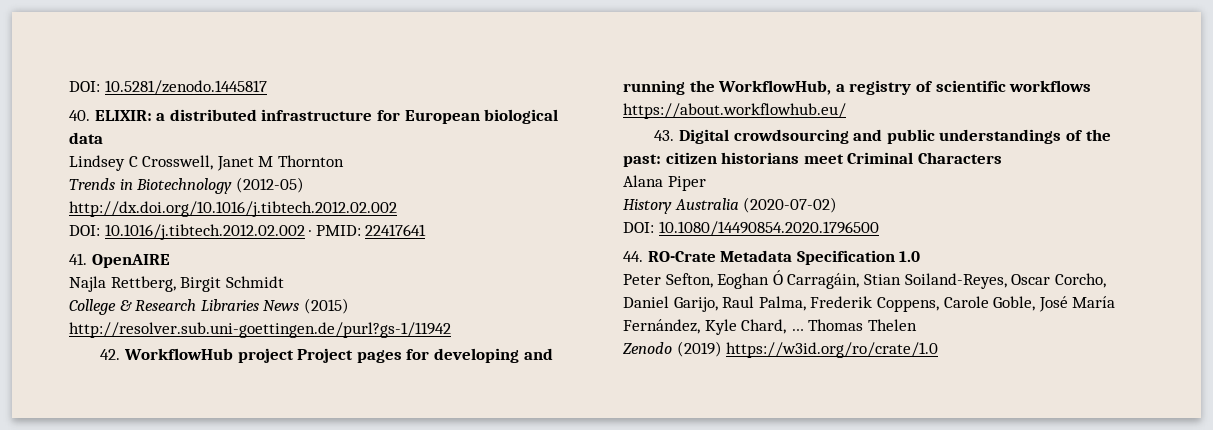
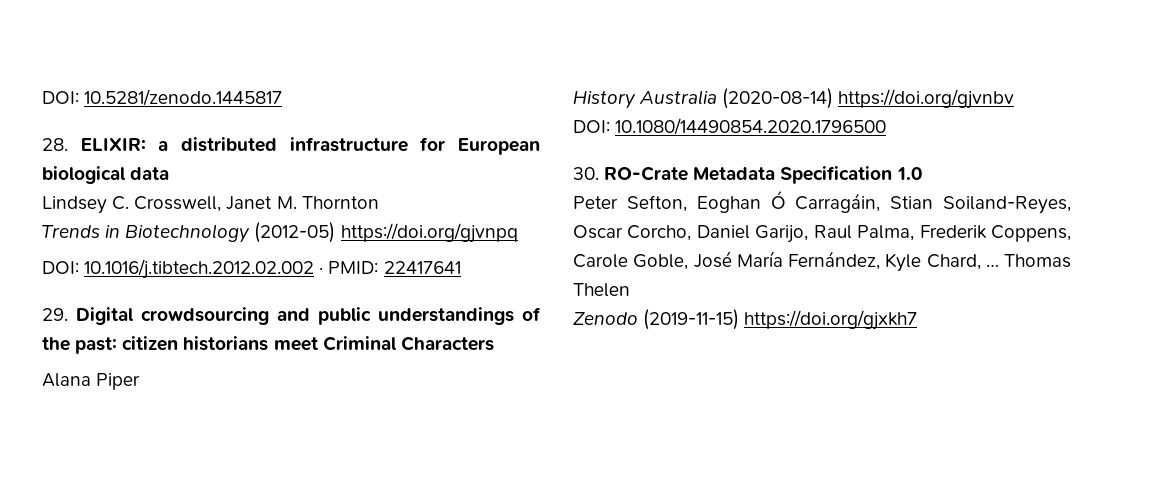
- 40. ELIXIR: a distributed infrastructure for European biological data
+ 28. ELIXIR: a distributed infrastructure for European biological data
- Lindsey C Crosswell, Janet M Thornton
+ Lindsey C. Crosswell, Janet M. Thornton
- Trends in Biotechnology (2012-05) http://dx.doi.org/10.1016/j.tibtech.2012.02.002
+ Trends in Biotechnology (2012-05) https://doi.org/gjvnpq
- 41. OpenAIRE
- Najla Rettberg, Birgit Schmidt
- College & Research Libraries News (2015) http://resolver.sub.uni-goettingen.de/purl?gs-1/11942
- 42. WorkflowHub project Project pages for developing and running the WorkflowHub, a registry of scientific workflows https://about.workflowhub.eu/
- 43. Digital crowdsourcing and public understandings of the past: citizen historians meet Criminal Characters
+ 29. Digital crowdsourcing and public understandings of the past: citizen historians meet Criminal Characters
- History Australia (2020-07-02)
+ History Australia (2020-08-14) https://doi.org/gjvnbv
- 44. RO-Crate Metadata Specification 1.0
+ 30. RO-Crate Metadata Specification 1.0
- Zenodo (2019) https://w3id.org/ro/crate/1.0
+ Zenodo (2019-11-15) https://doi.org/gjxkh7

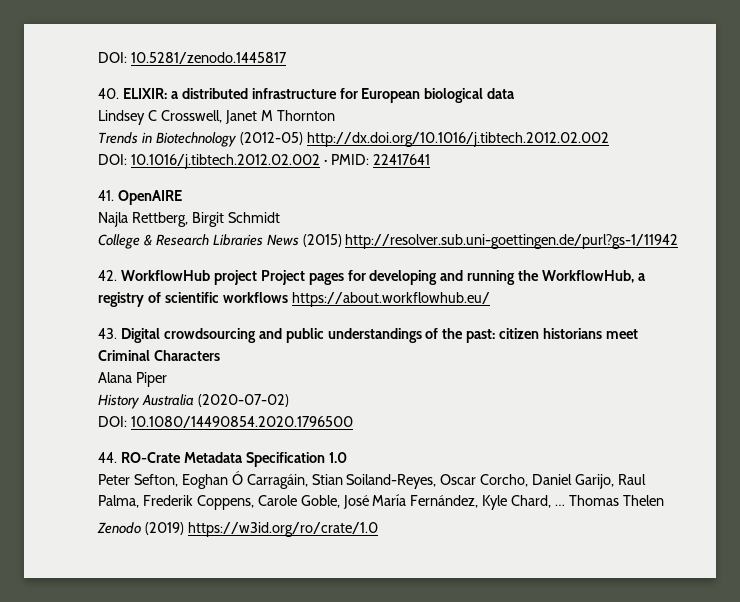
- 28. ELIXIR: a distributed infrastructure for European biological data
+ 40. ELIXIR: a distributed infrastructure for European biological data
- Lindsey C. Crosswell, Janet M. Thornton
+ Lindsey C Crosswell, Janet M Thornton
- Trends in Biotechnology (2012-05) https://doi.org/gjvnpq
+ Trends in Biotechnology (2012-05) http://dx.doi.org/10.1016/j.tibtech.2012.02.002
- 29. Digital crowdsourcing and public understandings of the past: citizen historians meet Criminal Characters
+ 41. OpenAIRE
+ Najla Rettberg, Birgit Schmidt
+ College & Research Libraries News (2015) http://resolver.sub.uni-goettingen.de/purl?gs-1/11942
+ 42. WorkflowHub project Project pages for developing and running the WorkflowHub, a registry of scientific workflows https://about.workflowhub.eu/
+ 43. Digital crowdsourcing and public understandings of the past: citizen historians meet Criminal Characters
- History Australia (2020-08-14) https://doi.org/gjvnbv
+ History Australia (2020-07-02)
- 30. RO-Crate Metadata Specification 1.0
+ 44. RO-Crate Metadata Specification 1.0
- Zenodo (2019-11-15) https://doi.org/gjxkh7
+ Zenodo (2019) https://w3id.org/ro/crate/1.0

